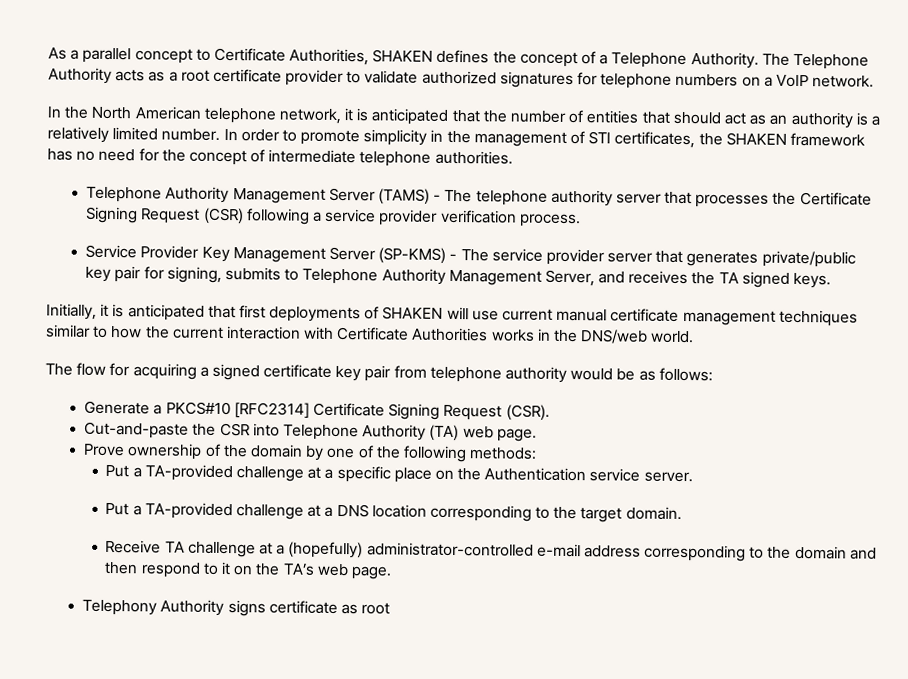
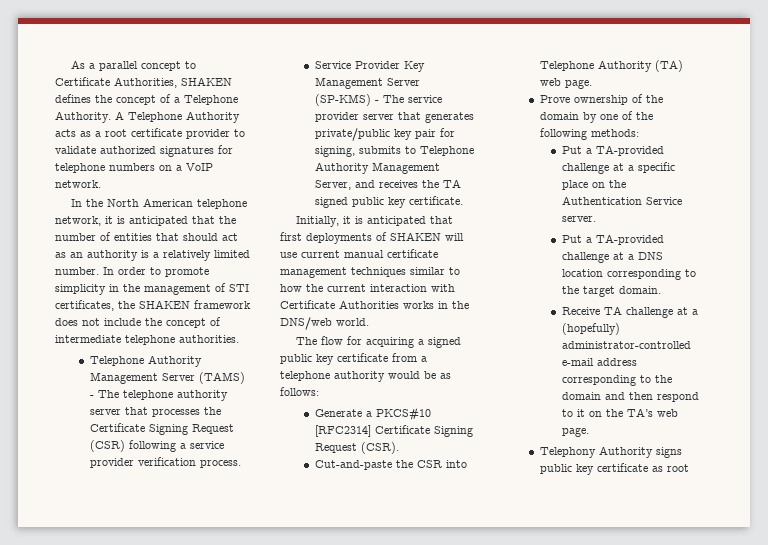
- The Telephone Authority acts as a root certificate provider to validate authorized signatures for telephone numbers on a VoIP network.
+ A Telephone Authority acts as a root certificate provider to validate authorized signatures for telephone numbers on a VoIP network.
- In order to promote simplicity in the management of STI certificates, the SHAKEN framework has no need for the concept of intermediate telephone authorities.
+ In order to promote simplicity in the management of STI certificates, the SHAKEN framework does not include the concept of intermediate telephone authorities.
- Service Provider Key Management Server (SP-KMS) - The service provider server that generates private/public key pair for signing, submits to Telephone Authority Management Server, and receives the TA signed keys.
+ Service Provider Key Management Server (SP-KMS) - The service provider server that generates private/public key pair for signing, submits to Telephone Authority Management Server, and receives the TA signed public key certificate.
- The flow for acquiring a signed certificate key pair from telephone authority would be as follows:
+ The flow for acquiring a signed public key certificate from a telephone authority would be as follows:
- Put a TA-provided challenge at a specific place on the Authentication service server.
+ Put a TA-provided challenge at a specific place on the Authentication Service server.
- Telephony Authority signs certificate as root
+ Telephony Authority signs public key certificate as root

